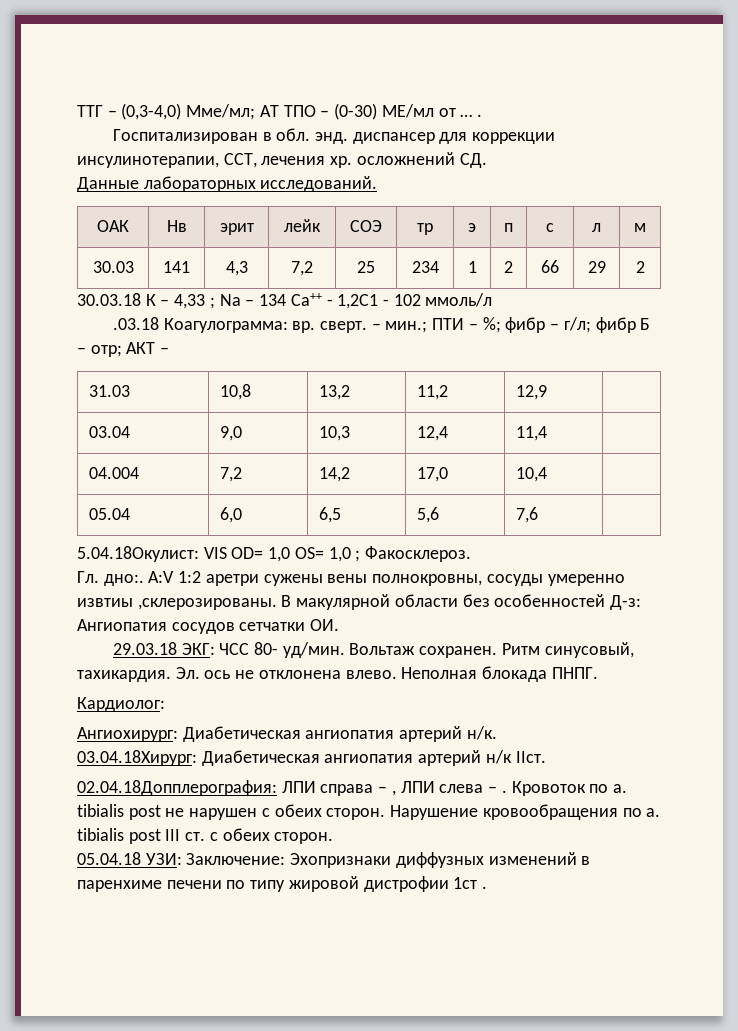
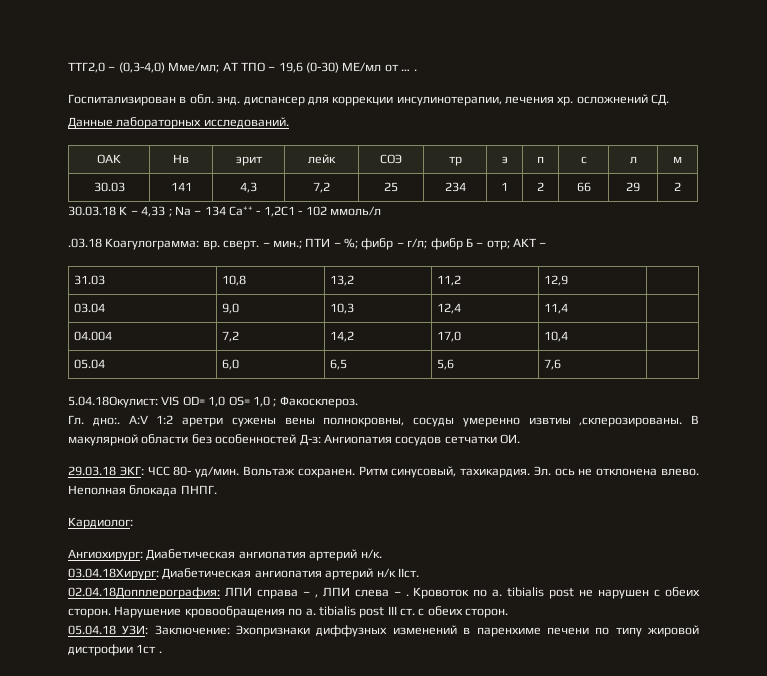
- ТТГ – (0,3-4,0) Мме/мл; АТ ТПО – (0-30) МЕ/мл от … .
+ ТТГ2,0 – (0,3-4,0) Мме/мл; АТ ТПО – 19,6 (0-30) МЕ/мл от … .
- Госпитализирован в обл. энд. диспансер для коррекции инсулинотерапии, ССТ, лечения хр. осложнений СД.
+ Госпитализирован в обл. энд. диспансер для коррекции инсулинотерапии, лечения хр. осложнений СД.

